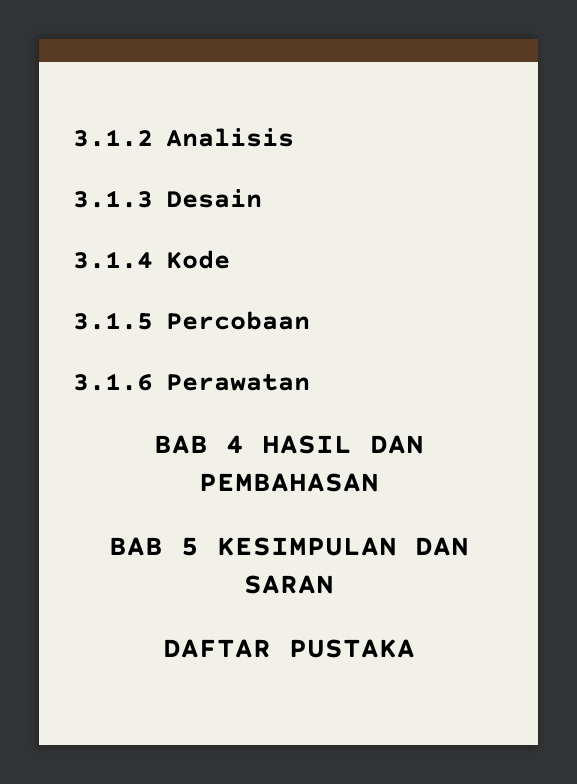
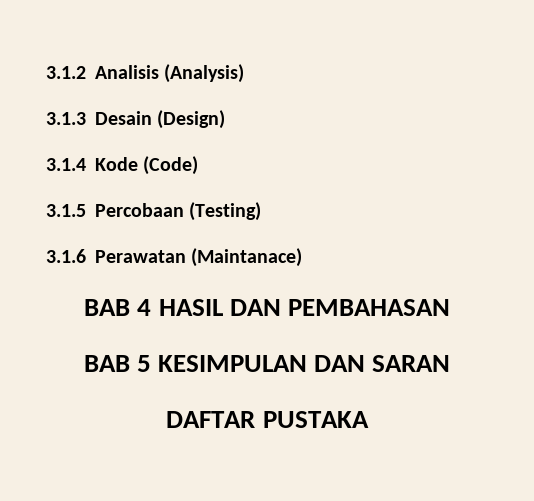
- 3.1.2 Analisis
+ 3.1.2 Analisis (Analysis)
- 3.1.3 Desain
+ 3.1.3 Desain (Design)
- 3.1.4 Kode
+ 3.1.4 Kode (Code)
- 3.1.5 Percobaan
+ 3.1.5 Percobaan (Testing)
- 3.1.6 Perawatan
+ 3.1.6 Perawatan (Maintanace)

